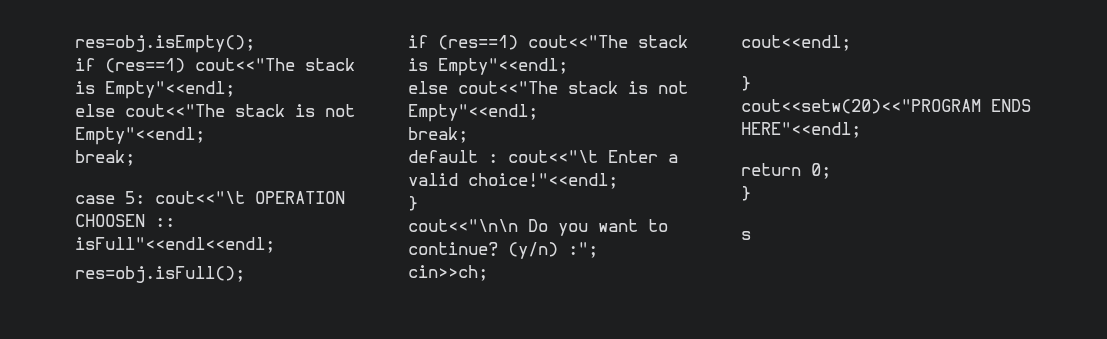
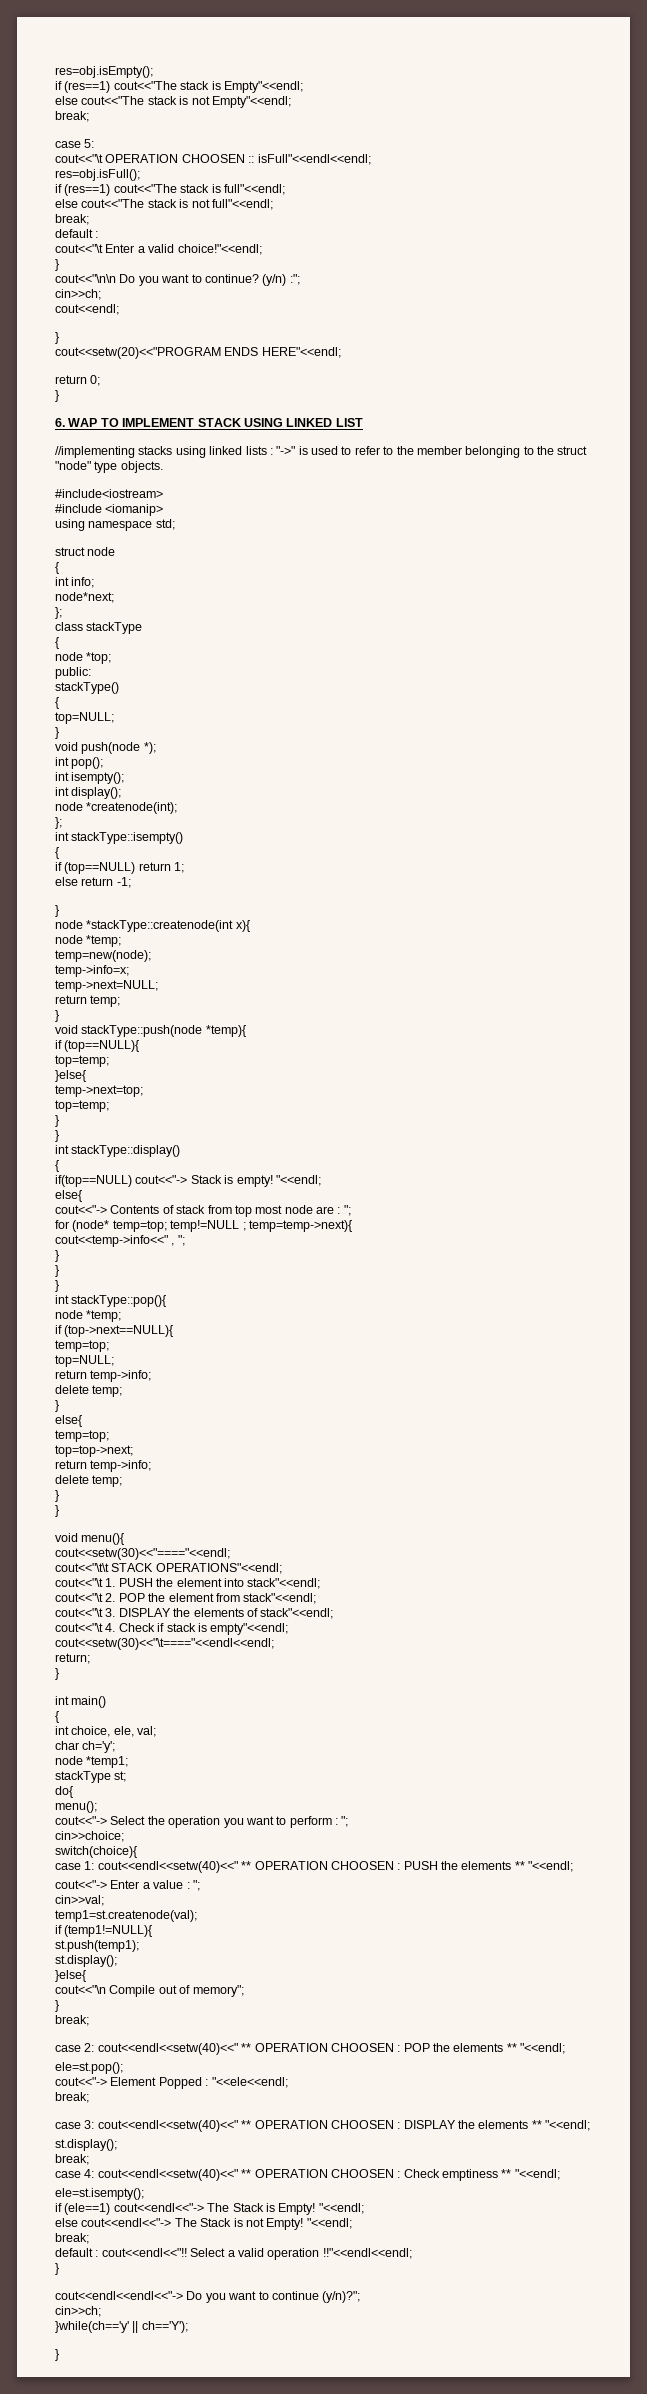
- case 5: cout<<"\t OPERATION CHOOSEN :: isFull"<<endl<<endl;
+ case 5:
+ cout<<"\t OPERATION CHOOSEN :: isFull"<<endl<<endl;
  res=obj.isFull();
- if (res==1) cout<<"The stack is Empty"<<endl;
- else cout<<"The stack is not Empty"<<endl;
+ if (res==1) cout<<"The stack is full"<<endl;
+ else cout<<"The stack is not full"<<endl;
  break;
- default : cout<<"\t Enter a valid choice!"<<endl;
+ default :
+ cout<<"\t Enter a valid choice!"<<endl;
- s
+ 6. WAP TO IMPLEMENT STACK USING LINKED LIST
+ //implementing stacks using linked lists : "->" is used to refer to the member belonging to the struct "node" type objects.
+ #include<iostream>
+ #include <iomanip>
+ using namespace std;
+ struct node
+ {
+ int info;
+ node*next;
+ };
+ class stackType
+ {
+ node *top;
+ public:
+ stackType()
+ {
+ top=NULL;
+ }
+ void push(node *);
+ int pop();
+ int isempty();
+ int display();
+ node *createnode(int);
+ };
+ int stackType::isempty()
+ {
+ if (top==NULL) return 1;
+ else return -1;
+ }
+ node *stackType::createnode(int x){
+ node *temp;
+ temp=new(node);
+ temp->info=x;
+ temp->next=NULL;
+ return temp;
+ }
+ void stackType::push(node *temp){
+ if (top==NULL){
+ top=temp;
+ }else{
+ temp->next=top;
+ top=temp;
+ }
+ }
+ int stackType::display()
+ {
+ if(top==NULL) cout<<"-> Stack is empty! "<<endl;
+ else{
+ cout<<"-> Contents of stack from top most node are : ";
+ for (node* temp=top; temp!=NULL ; temp=temp->next){
+ cout<<temp->info<<" , ";
+ }
+ }
+ }
+ int stackType::pop(){
+ node *temp;
+ if (top->next==NULL){
+ temp=top;
+ top=NULL;
+ return temp->info;
+ delete temp;
+ }
+ else{
+ temp=top;
+ top=top->next;
+ return temp->info;
+ delete temp;
+ }
+ }
+ void menu(){
+ cout<<setw(30)<<"===="<<endl;
+ cout<<"\t\t STACK OPERATIONS"<<endl;
+ cout<<"\t 1. PUSH the element into stack"<<endl;
+ cout<<"\t 2. POP the element from stack"<<endl;
+ cout<<"\t 3. DISPLAY the elements of stack"<<endl;
+ cout<<"\t 4. Check if stack is empty"<<endl;
+ cout<<setw(30)<<"\t===="<<endl<<endl;
+ return;
+ }
+ int main()
+ {
+ int choice, ele, val;
+ char ch='y';
+ node *temp1;
+ stackType st;
+ do{
+ menu();
+ cout<<"-> Select the operation you want to perform : ";
+ cin>>choice;
+ switch(choice){
+ case 1: cout<<endl<<setw(40)<<" ** OPERATION CHOOSEN : PUSH the elements ** "<<endl;
+ cout<<"-> Enter a value : ";
+ cin>>val;
+ temp1=st.createnode(val);
+ if (temp1!=NULL){
+ st.push(temp1);
+ st.display();
+ }else{
+ cout<<"\n Compile out of memory";
+ }
+ break;
+ case 2: cout<<endl<<setw(40)<<" ** OPERATION CHOOSEN : POP the elements ** "<<endl;
+ ele=st.pop();
+ cout<<"-> Element Popped : "<<ele<<endl;
+ break;
+ case 3: cout<<endl<<setw(40)<<" ** OPERATION CHOOSEN : DISPLAY the elements ** "<<endl;
+ st.display();
+ break;
+ case 4: cout<<endl<<setw(40)<<" ** OPERATION CHOOSEN : Check emptiness ** "<<endl;
+ ele=st.isempty();
+ if (ele==1) cout<<endl<<"-> The Stack is Empty! "<<endl;
+ else cout<<endl<<"-> The Stack is not Empty! "<<endl;
+ break;
+ default : cout<<endl<<"!! Select a valid operation !!"<<endl<<endl;
+ }
+ cout<<endl<<endl<<"-> Do you want to continue (y/n)?";
+ cin>>ch;
+ }while(ch=='y' || ch=='Y');
+ }

